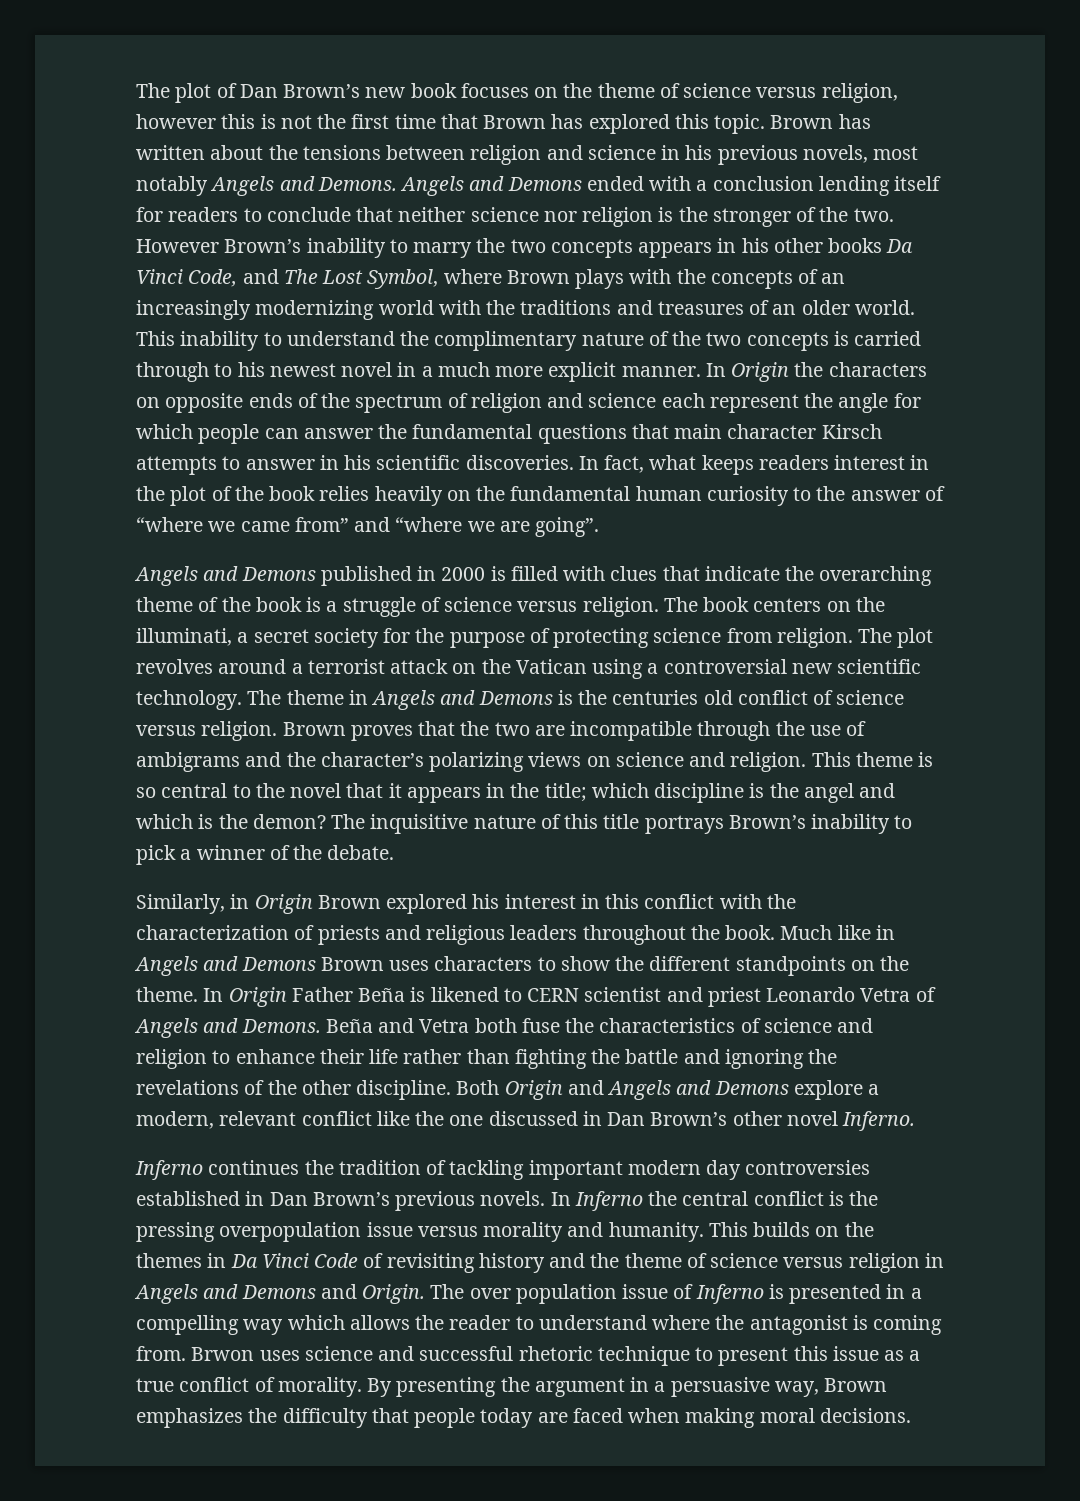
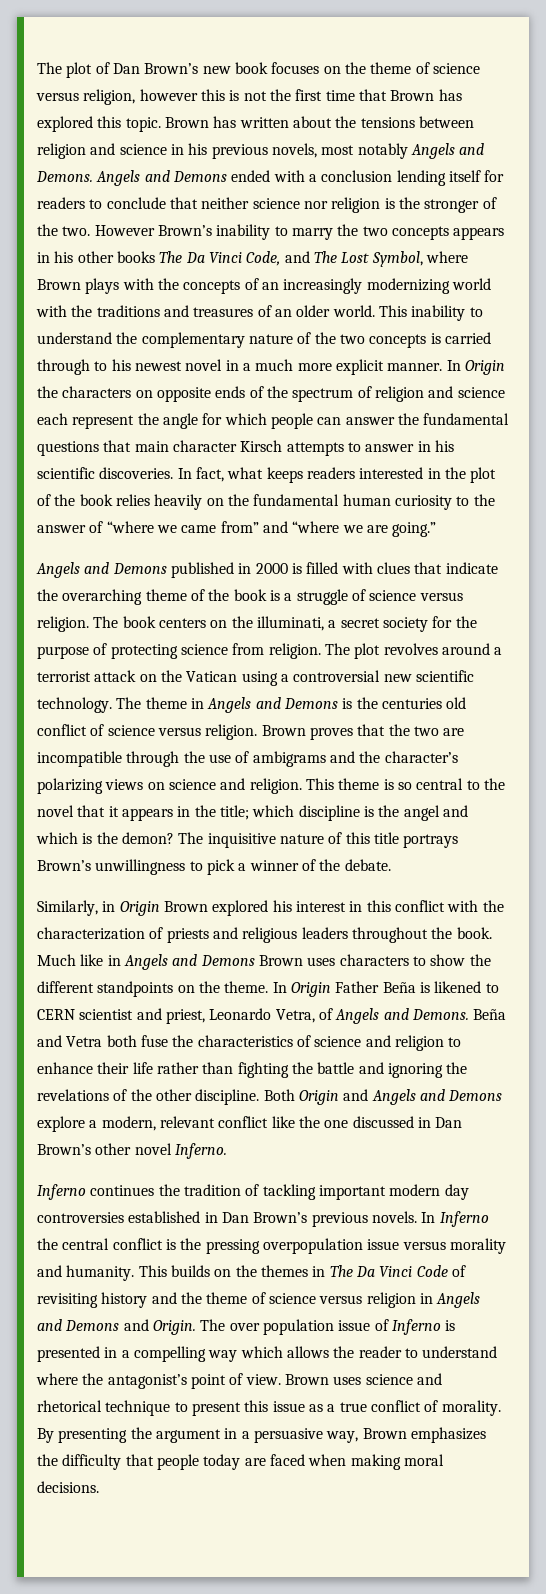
- However Brown’s inability to marry the two concepts appears in his other books Da Vinci Code, and The Lost Symbol, where Brown plays with the concepts of an increasingly modernizing world with the traditions and treasures of an older world.
+ However Brown’s inability to marry the two concepts appears in his other books The Da Vinci Code, and The Lost Symbol, where Brown plays with the concepts of an increasingly modernizing world with the traditions and treasures of an older world.
- This inability to understand the complimentary nature of the two concepts is carried through to his newest novel in a much more explicit manner.
+ This inability to understand the complementary nature of the two concepts is carried through to his newest novel in a much more explicit manner.
- In fact, what keeps readers interest in the plot of the book relies heavily on the fundamental human curiosity to the answer of “where we came from” and “where we are going”.
+ In fact, what keeps readers interested in the plot of the book relies heavily on the fundamental human curiosity to the answer of “where we came from” and “where we are going.”
- The inquisitive nature of this title portrays Brown’s inability to pick a winner of the debate.
+ The inquisitive nature of this title portrays Brown’s unwillingness to pick a winner of the debate.
- In Origin Father Beña is likened to CERN scientist and priest Leonardo Vetra of Angels and Demons.
+ In Origin Father Beña is likened to CERN scientist and priest, Leonardo Vetra, of Angels and Demons.
- This builds on the themes in Da Vinci Code of revisiting history and the theme of science versus religion in Angels and Demons and Origin.
+ This builds on the themes in The Da Vinci Code of revisiting history and the theme of science versus religion in Angels and Demons and Origin.
- The over population issue of Inferno is presented in a compelling way which allows the reader to understand where the antagonist is coming from. Brwon uses science and successful rhetoric technique to present this issue as a true conflict of morality.
+ The over population issue of Inferno is presented in a compelling way which allows the reader to understand where the antagonist’s point of view. Brown uses science and rhetorical technique to present this issue as a true conflict of morality.

